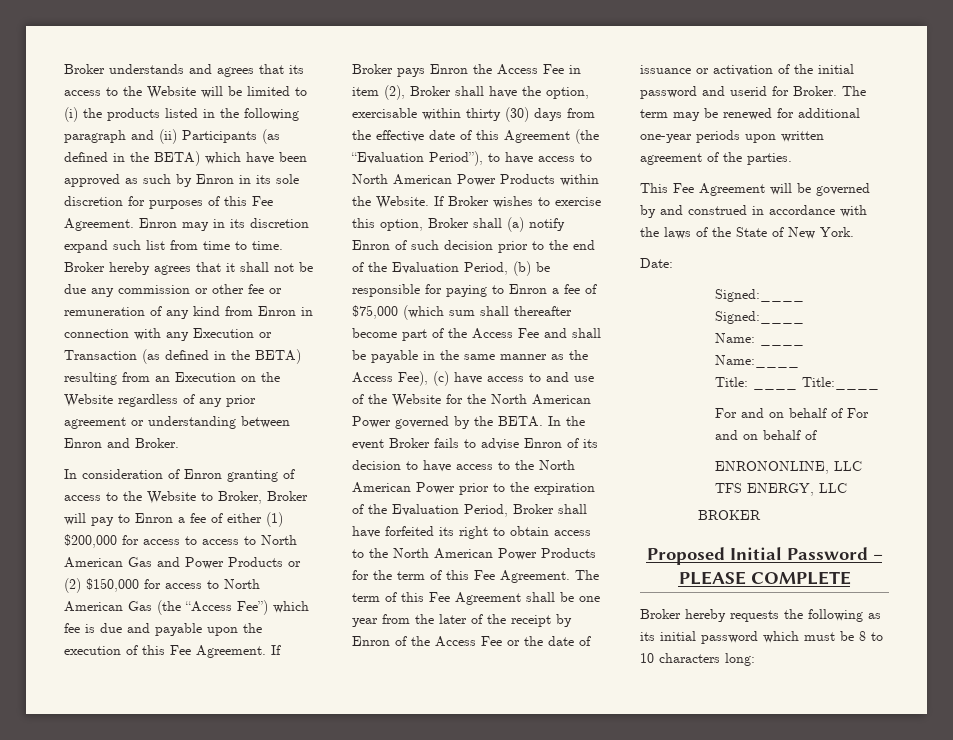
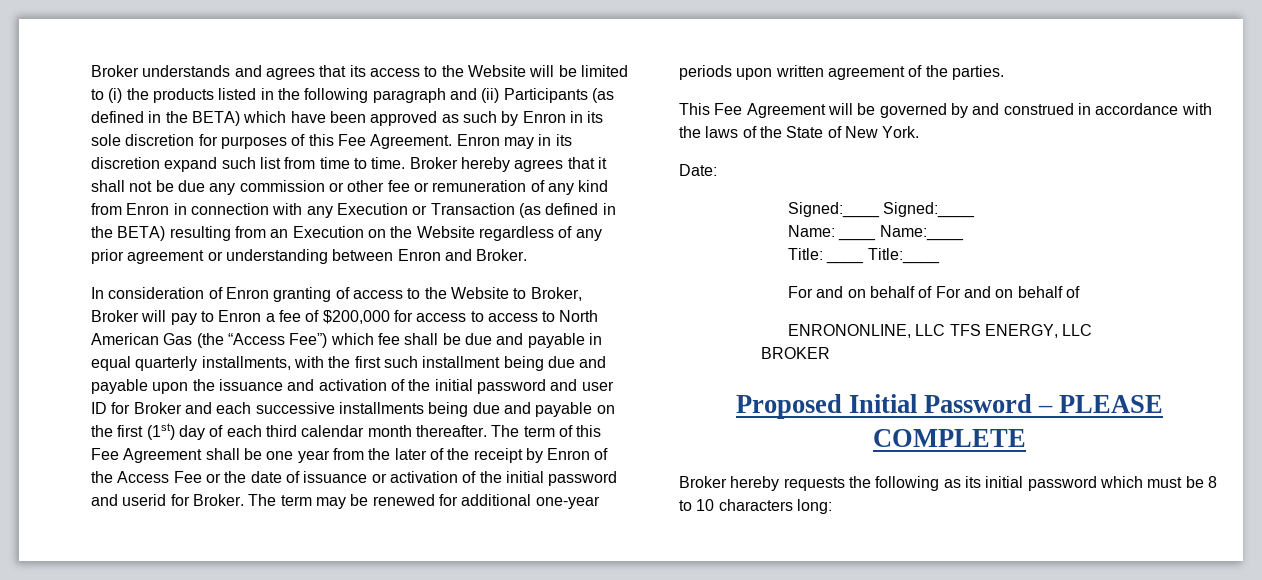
- In consideration of Enron granting of access to the Website to Broker, Broker will pay to Enron a fee of either (1) $200,000 for access to access to North American Gas and Power Products or (2) $150,000 for access to North American Gas (the “Access Fee”) which fee is due and payable upon the execution of this Fee Agreement. If Broker pays Enron the Access Fee in item (2), Broker shall have the option, exercisable within thirty (30) days from the effective date of this Agreement (the “Evaluation Period”), to have access to North American Power Products within the Website. If Broker wishes to exercise this option, Broker shall (a) notify Enron of such decision prior to the end of the Evaluation Period, (b) be responsible for paying to Enron a fee of $75,000 (which sum shall thereafter become part of the Access Fee and shall be payable in the same manner as the Access Fee), (c) have access to and use of the Website for the North American Power governed by the BETA. In the event Broker fails to advise Enron of its decision to have access to the North American Power prior to the expiration of the Evaluation Period, Broker shall have forfeited its right to obtain access to the North American Power Products for the term of this Fee Agreement.
+ In consideration of Enron granting of access to the Website to Broker, Broker will pay to Enron a fee of $200,000 for access to access to North American Gas (the “Access Fee”) which fee shall be due and payable in equal quarterly installments, with the first such installment being due and payable upon the issuance and activation of the initial password and user ID for Broker and each successive installments being due and payable on the first (1st) day of each third calendar month thereafter.

